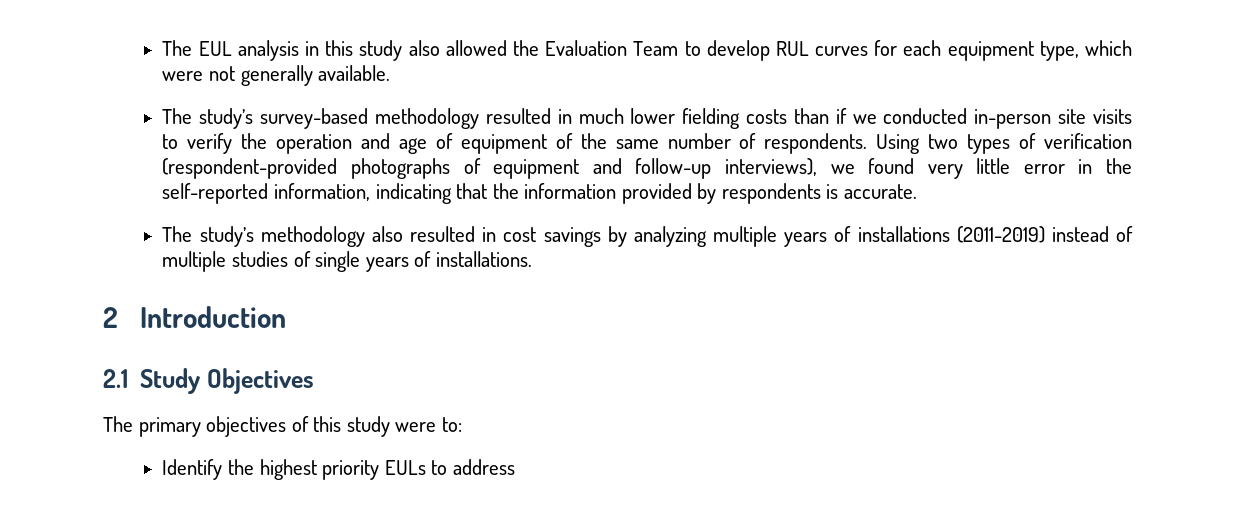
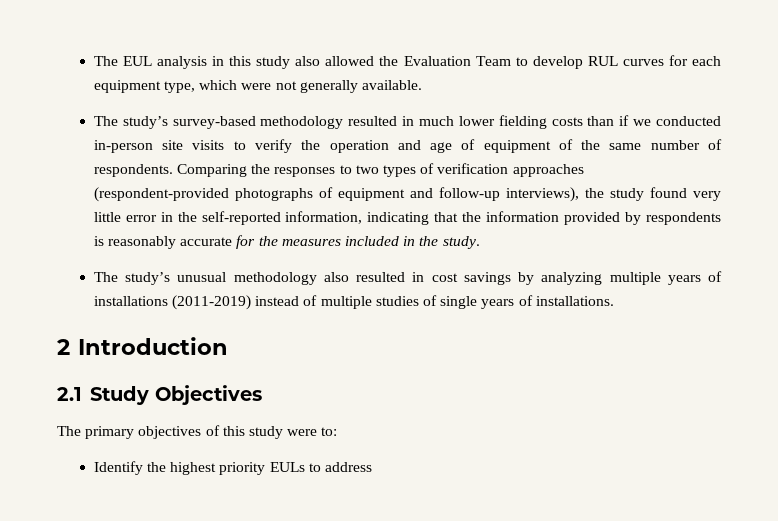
- Using two types of verification (respondent-provided photographs of equipment and follow-up interviews), we found very little error in the self-reported information, indicating that the information provided by respondents is accurate.
- The study’s methodology also resulted in cost savings by analyzing multiple years of installations (2011-2019) instead of multiple studies of single years of installations.
+ Comparing the responses to two types of verification approaches (respondent-provided photographs of equipment and follow-up interviews), the study found very little error in the self-reported information, indicating that the information provided by respondents is reasonably accurate for the measures included in the study.
+ The study’s unusual methodology also resulted in cost savings by analyzing multiple years of installations (2011-2019) instead of multiple studies of single years of installations.

